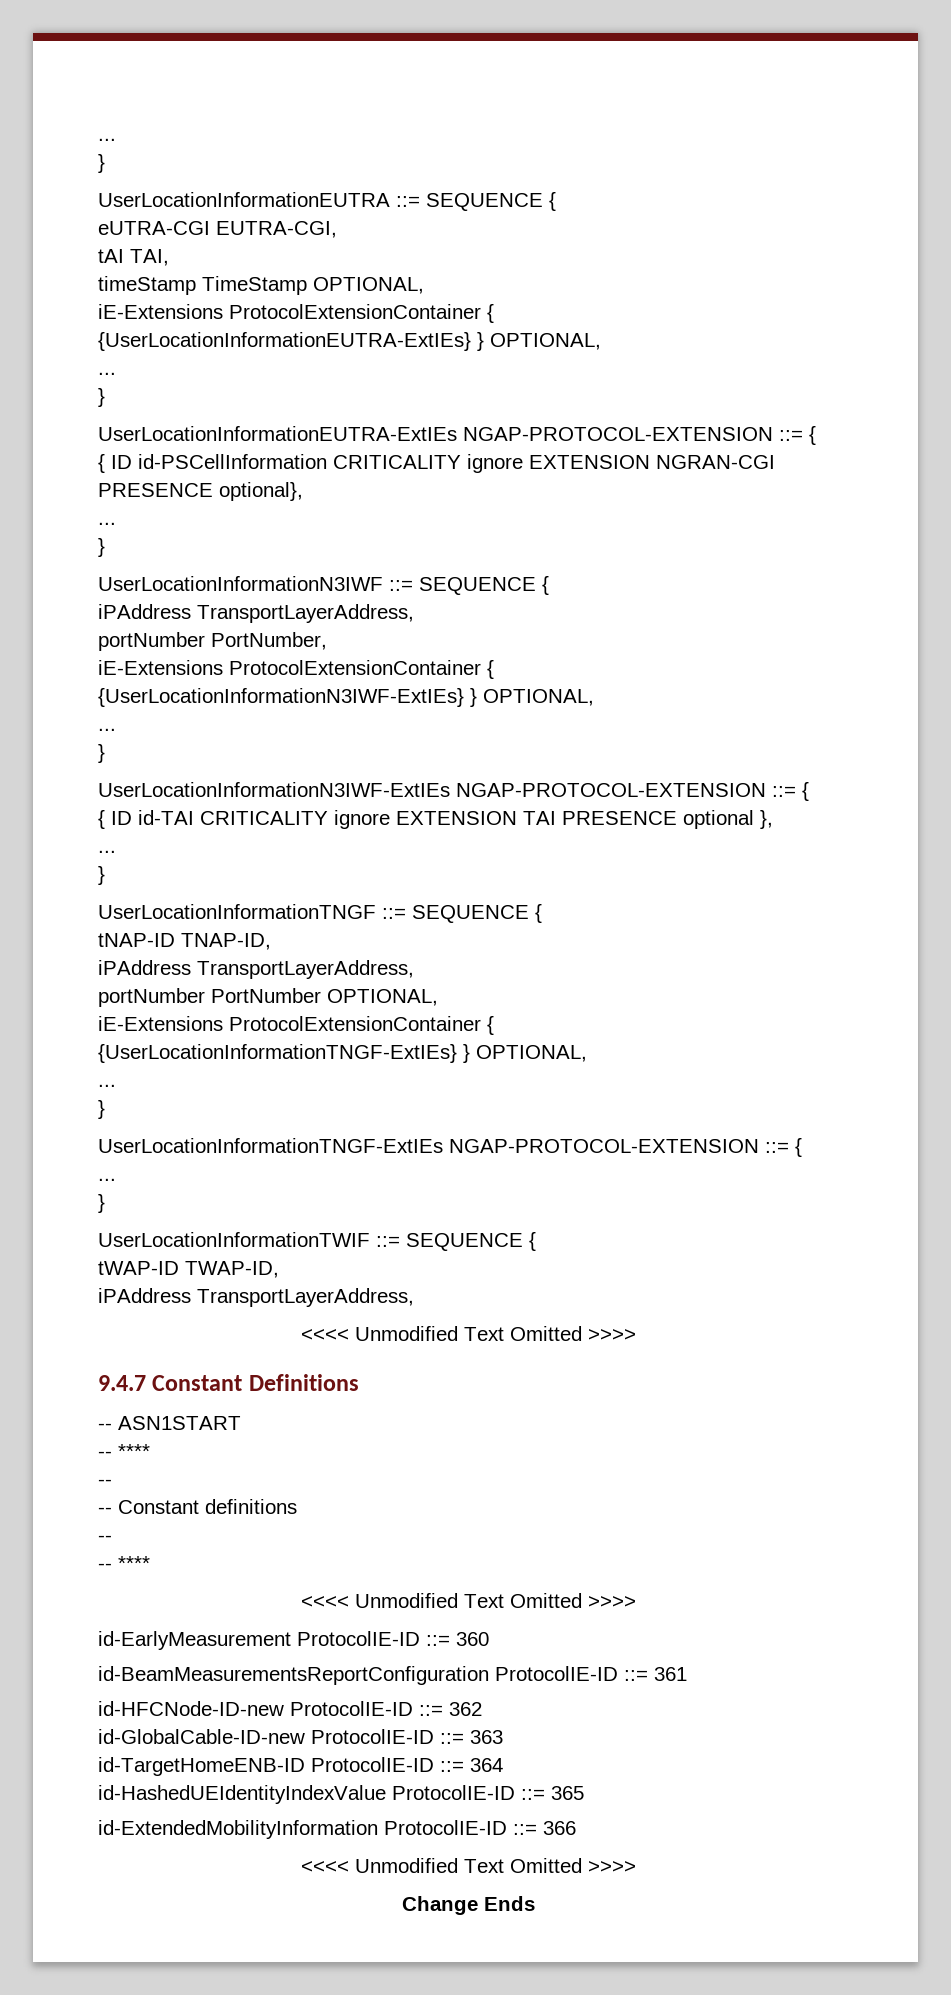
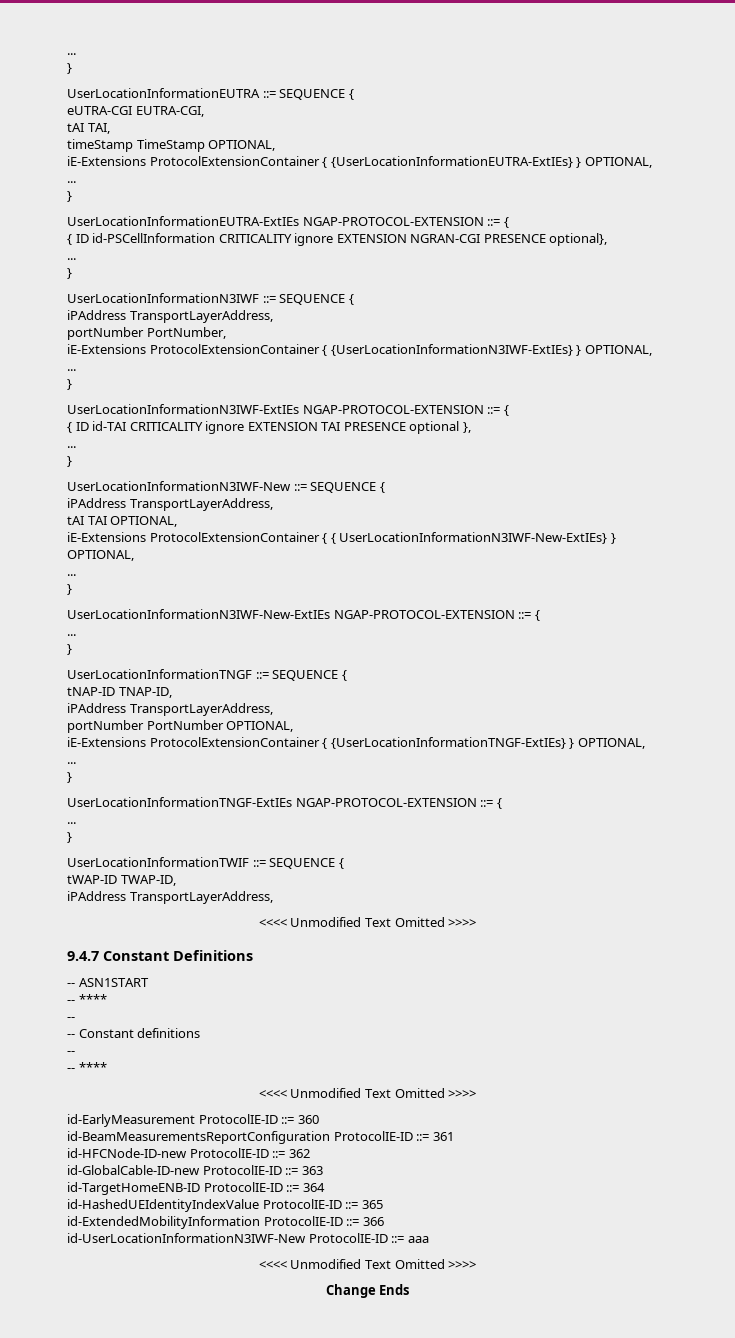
+ UserLocationInformationN3IWF-New ::= SEQUENCE {
+ iPAddress TransportLayerAddress,
+ tAI TAI OPTIONAL,
+ iE-Extensions ProtocolExtensionContainer { { UserLocationInformationN3IWF-New-ExtIEs} } OPTIONAL,
+ ...
+ }
+ UserLocationInformationN3IWF-New-ExtIEs NGAP-PROTOCOL-EXTENSION ::= {
+ ...
+ }
+ id-UserLocationInformationN3IWF-New ProtocolIE-ID ::= aaa

